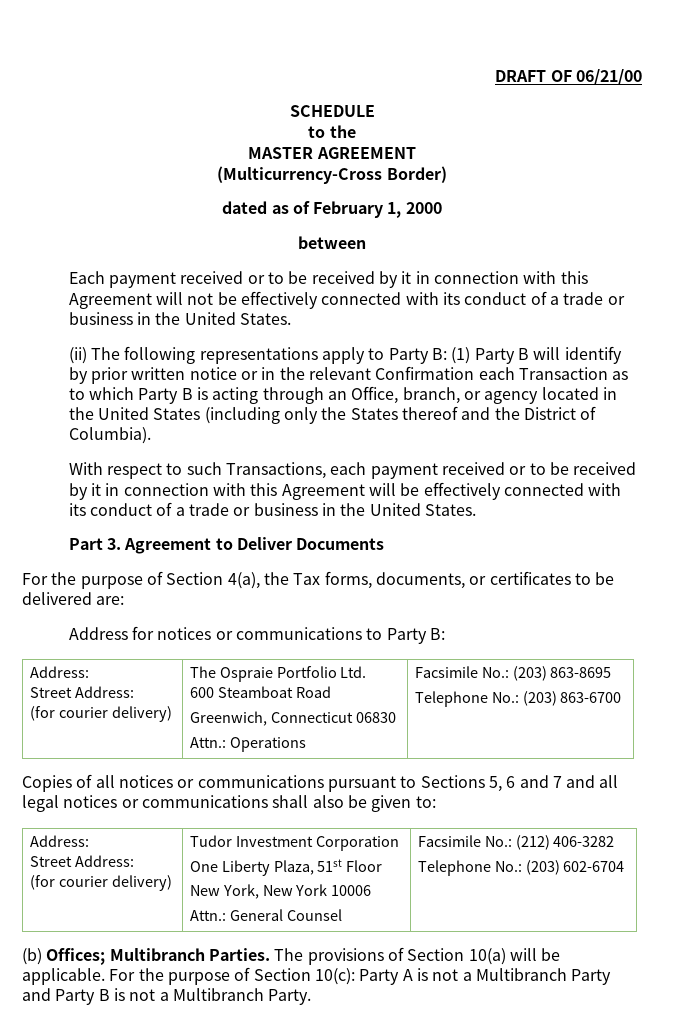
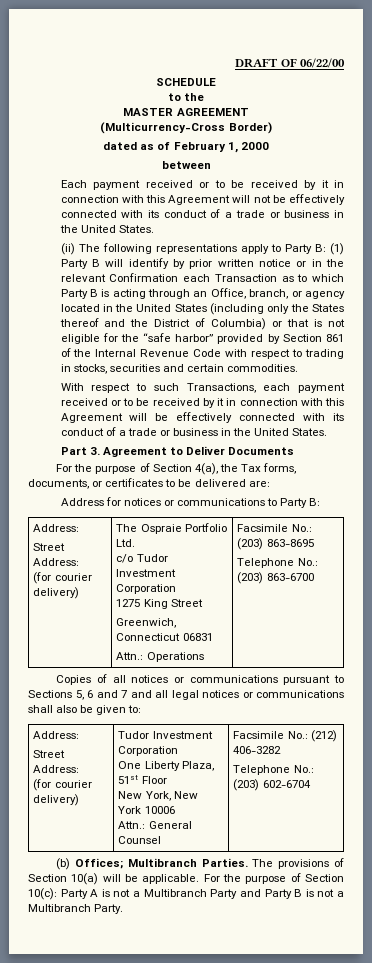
- DRAFT OF 06/21/00
+ DRAFT OF 06/22/00
- (ii) The following representations apply to Party B: (1) Party B will identify by prior written notice or in the relevant Confirmation each Transaction as to which Party B is acting through an Office, branch, or agency located in the United States (including only the States thereof and the District of Columbia).
+ (ii) The following representations apply to Party B: (1) Party B will identify by prior written notice or in the relevant Confirmation each Transaction as to which Party B is acting through an Office, branch, or agency located in the United States (including only the States thereof and the District of Columbia) or that is not eligible for the “safe harbor” provided by Section 861 of the Internal Revenue Code with respect to trading in stocks, securities and certain commodities.
  Address for notices or communications to Party B:
  Address:
  Street Address:
  (for courier delivery) | The Ospraie Portfolio Ltd.
- 600 Steamboat Road
- Greenwich, Connecticut 06830
+ c/o Tudor Investment Corporation
+ 1275 King Street
+ Greenwich, Connecticut 06831

